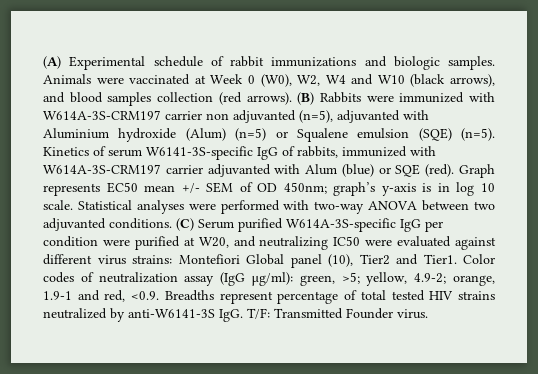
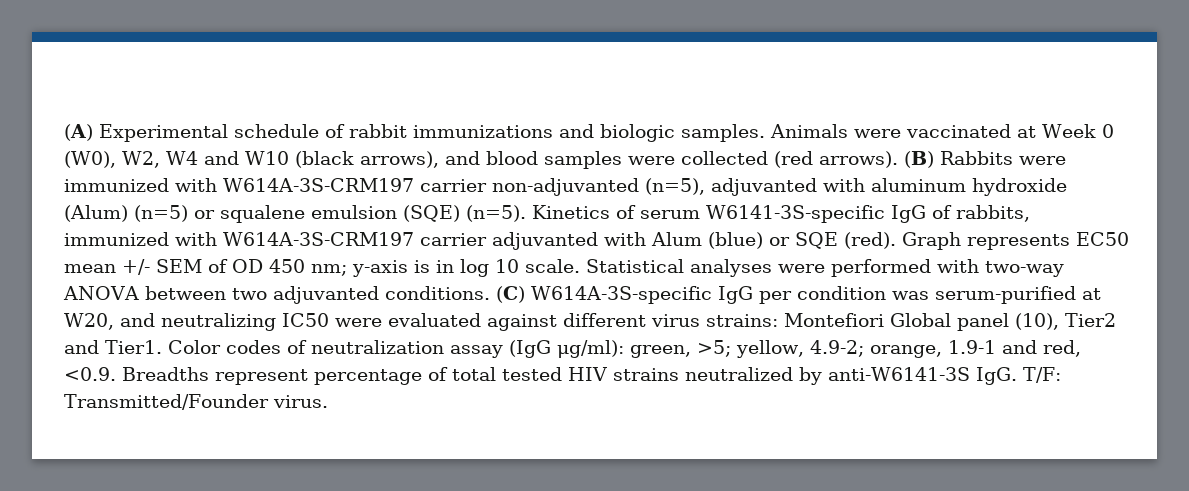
- Animals were vaccinated at Week 0 (W0), W2, W4 and W10 (black arrows), and blood samples collection (red arrows).
+ Animals were vaccinated at Week 0 (W0), W2, W4 and W10 (black arrows), and blood samples were collected (red arrows).
- (B) Rabbits were immunized with W614A-3S-CRM197 carrier non adjuvanted (n=5), adjuvanted with Aluminium hydroxide (Alum) (n=5) or Squalene emulsion (SQE) (n=5).
+ (B) Rabbits were immunized with W614A-3S-CRM197 carrier non-adjuvanted (n=5), adjuvanted with aluminum hydroxide (Alum) (n=5) or squalene emulsion (SQE) (n=5).
- Graph represents EC50 mean +/- SEM of OD 450nm; graph’s y-axis is in log 10 scale.
+ Graph represents EC50 mean +/- SEM of OD 450 nm; y-axis is in log 10 scale.
- (C) Serum purified W614A-3S-specific IgG per condition were purified at W20, and neutralizing IC50 were evaluated against different virus strains: Montefiori Global panel (10), Tier2 and Tier1.
+ (C) W614A-3S-specific IgG per condition was serum-purified at W20, and neutralizing IC50 were evaluated against different virus strains: Montefiori Global panel (10), Tier2 and Tier1.
- Color codes of neutralization assay (IgG μg/ml): green, >5; yellow, 4.9-2; orange, 1.9-1 and red, <0.9. Breadths represent percentage of total tested HIV strains neutralized by anti-W6141-3S IgG. T/F: Transmitted Founder virus.
+ Color codes of neutralization assay (IgG μg/ml): green, >5; yellow, 4.9-2; orange, 1.9-1 and red, <0.9. Breadths represent percentage of total tested HIV strains neutralized by anti-W6141-3S IgG. T/F: Transmitted/Founder virus.

